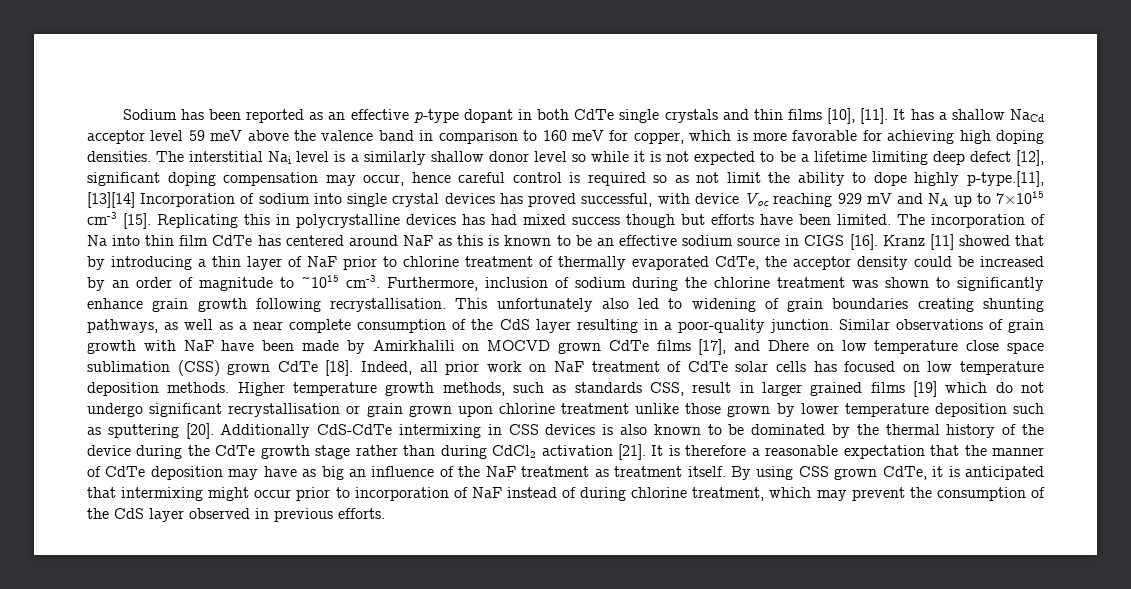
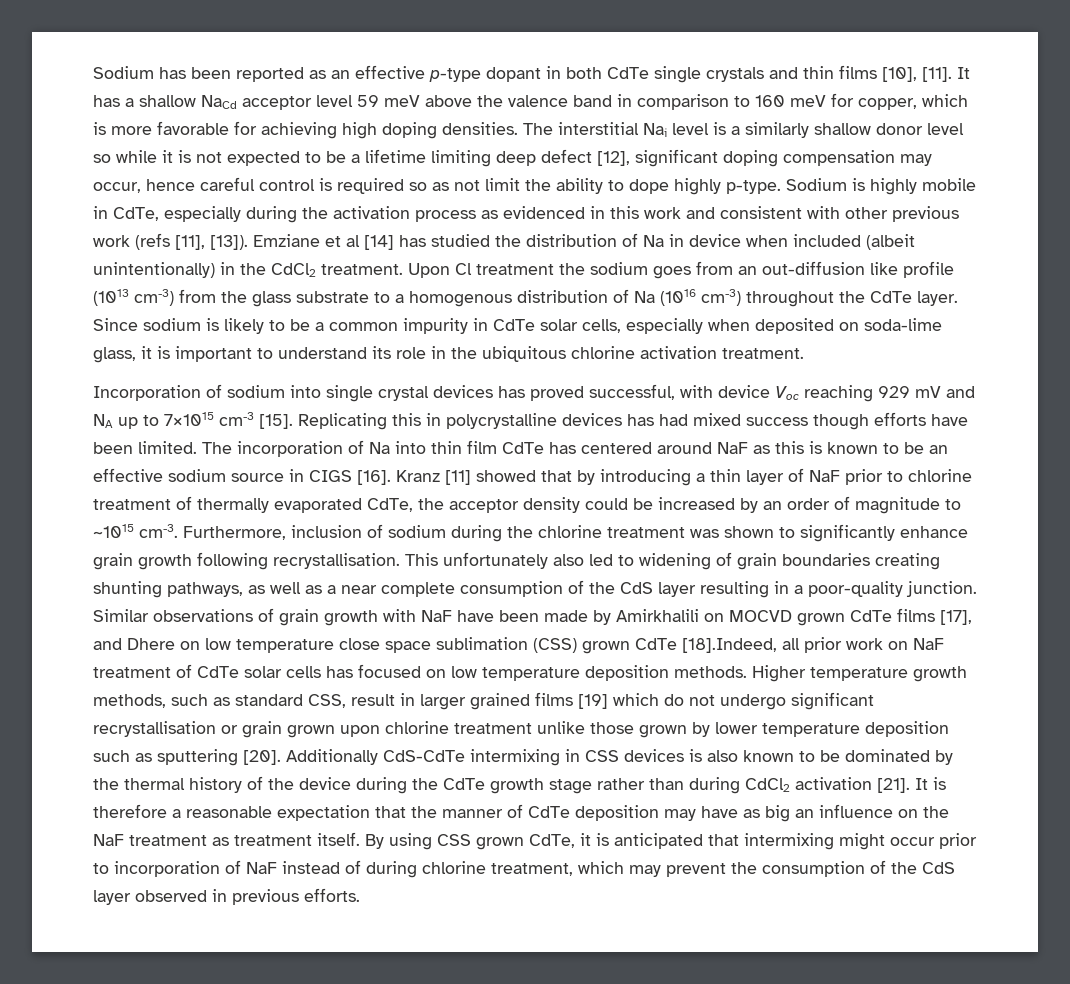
- The interstitial Nai level is a similarly shallow donor level so while it is not expected to be a lifetime limiting deep defect [12], significant doping compensation may occur, hence careful control is required so as not limit the ability to dope highly p-type.[11], [13][14] Incorporation of sodium into single crystal devices has proved successful, with device Voc reaching 929 mV and NA up to 7×1015 cm-3 [15].
+ The interstitial Nai level is a similarly shallow donor level so while it is not expected to be a lifetime limiting deep defect [12], significant doping compensation may occur, hence careful control is required so as not limit the ability to dope highly p-type. Sodium is highly mobile in CdTe, especially during the activation process as evidenced in this work and consistent with other previous work (refs [11], [13]). Emziane et al [14] has studied the distribution of Na in device when included (albeit unintentionally) in the CdCl2 treatment. Upon Cl treatment the sodium goes from an out-diffusion like profile (1013 cm-3) from the glass substrate to a homogenous distribution of Na (1016 cm-3) throughout the CdTe layer. Since sodium is likely to be a common impurity in CdTe solar cells, especially when deposited on soda-lime glass, it is important to understand its role in the ubiquitous chlorine activation treatment.
+ Incorporation of sodium into single crystal devices has proved successful, with device Voc reaching 929 mV and NA up to 7×1015 cm-3 [15].
- Replicating this in polycrystalline devices has had mixed success though but efforts have been limited.
+ Replicating this in polycrystalline devices has had mixed success though efforts have been limited.
- Similar observations of grain growth with NaF have been made by Amirkhalili on MOCVD grown CdTe films [17], and Dhere on low temperature close space sublimation (CSS) grown CdTe [18]. Indeed, all prior work on NaF treatment of CdTe solar cells has focused on low temperature deposition methods.
+ Similar observations of grain growth with NaF have been made by Amirkhalili on MOCVD grown CdTe films [17], and Dhere on low temperature close space sublimation (CSS) grown CdTe [18].Indeed, all prior work on NaF treatment of CdTe solar cells has focused on low temperature deposition methods.
- Higher temperature growth methods, such as standards CSS, result in larger grained films [19] which do not undergo significant recrystallisation or grain grown upon chlorine treatment unlike those grown by lower temperature deposition such as sputtering [20].
+ Higher temperature growth methods, such as standard CSS, result in larger grained films [19] which do not undergo significant recrystallisation or grain grown upon chlorine treatment unlike those grown by lower temperature deposition such as sputtering [20].
- It is therefore a reasonable expectation that the manner of CdTe deposition may have as big an influence of the NaF treatment as treatment itself.
+ It is therefore a reasonable expectation that the manner of CdTe deposition may have as big an influence on the NaF treatment as treatment itself.

